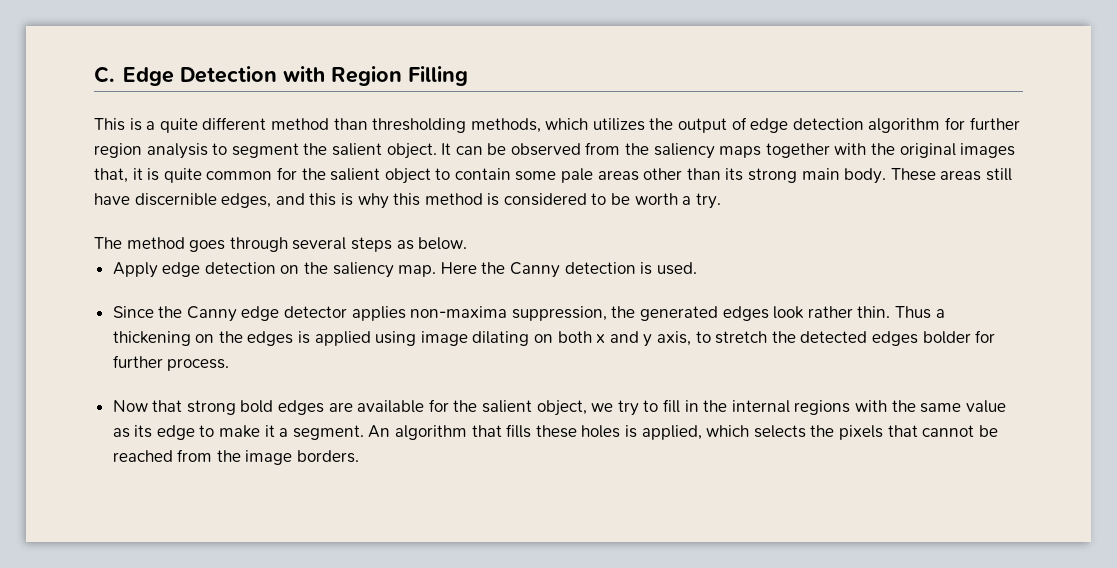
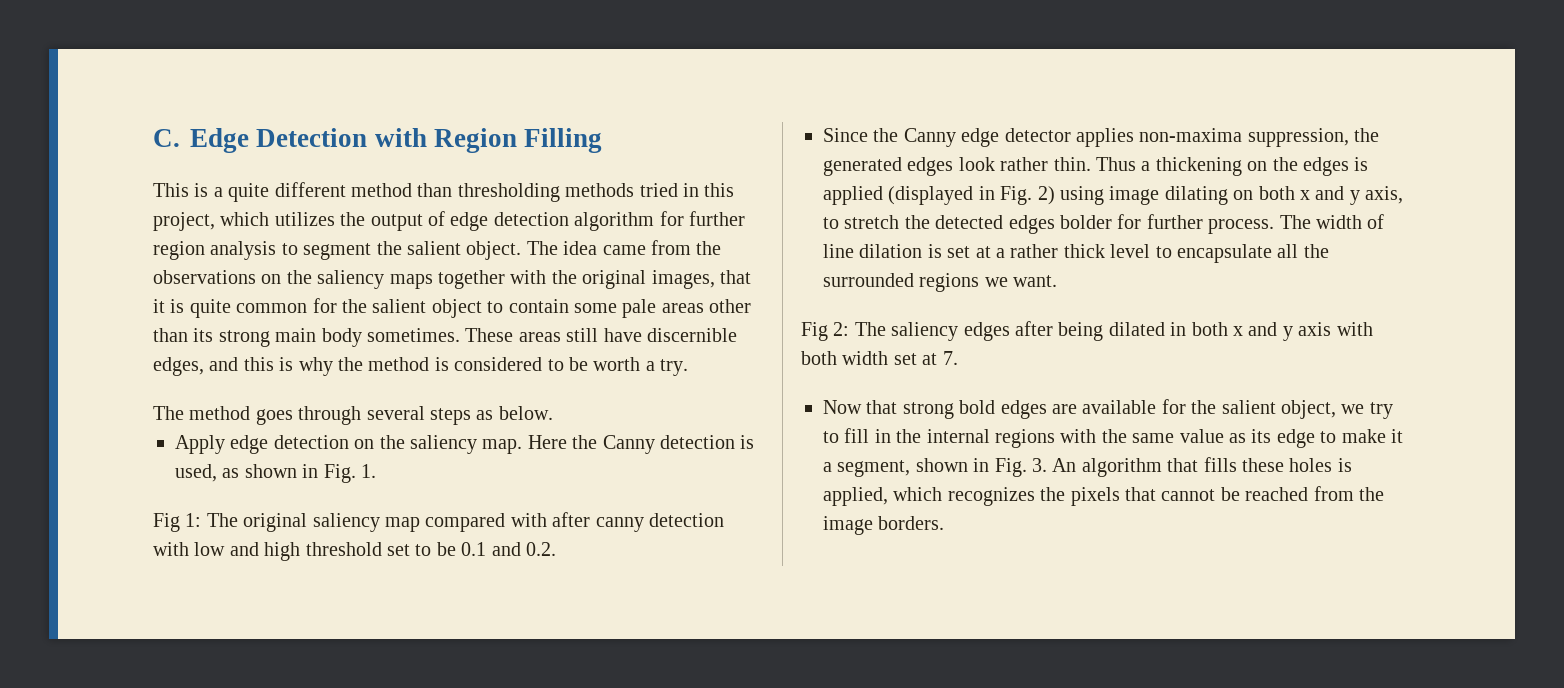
- This is a quite different method than thresholding methods, which utilizes the output of edge detection algorithm for further region analysis to segment the salient object.
+ This is a quite different method than thresholding methods tried in this project, which utilizes the output of edge detection algorithm for further region analysis to segment the salient object.
- It can be observed from the saliency maps together with the original images that, it is quite common for the salient object to contain some pale areas other than its strong main body.
+ The idea came from the observations on the saliency maps together with the original images, that it is quite common for the salient object to contain some pale areas other than its strong main body sometimes.
- These areas still have discernible edges, and this is why this method is considered to be worth a try.
+ These areas still have discernible edges, and this is why the method is considered to be worth a try.
- Here the Canny detection is used.
+ Here the Canny detection is used, as shown in Fig. 1.
+ Fig 1: The original saliency map compared with after canny detection with low and high threshold set to be 0.1 and 0.2.
- Thus a thickening on the edges is applied using image dilating on both x and y axis, to stretch the detected edges bolder for further process.
+ Thus a thickening on the edges is applied (displayed in Fig. 2) using image dilating on both x and y axis, to stretch the detected edges bolder for further process. The width of line dilation is set at a rather thick level to encapsulate all the surrounded regions we want.
+ Fig 2: The saliency edges after being dilated in both x and y axis with both width set at 7.
- Now that strong bold edges are available for the salient object, we try to fill in the internal regions with the same value as its edge to make it a segment. An algorithm that fills these holes is applied, which selects the pixels that cannot be reached from the image borders.
+ Now that strong bold edges are available for the salient object, we try to fill in the internal regions with the same value as its edge to make it a segment, shown in Fig. 3. An algorithm that fills these holes is applied, which recognizes the pixels that cannot be reached from the image borders.

